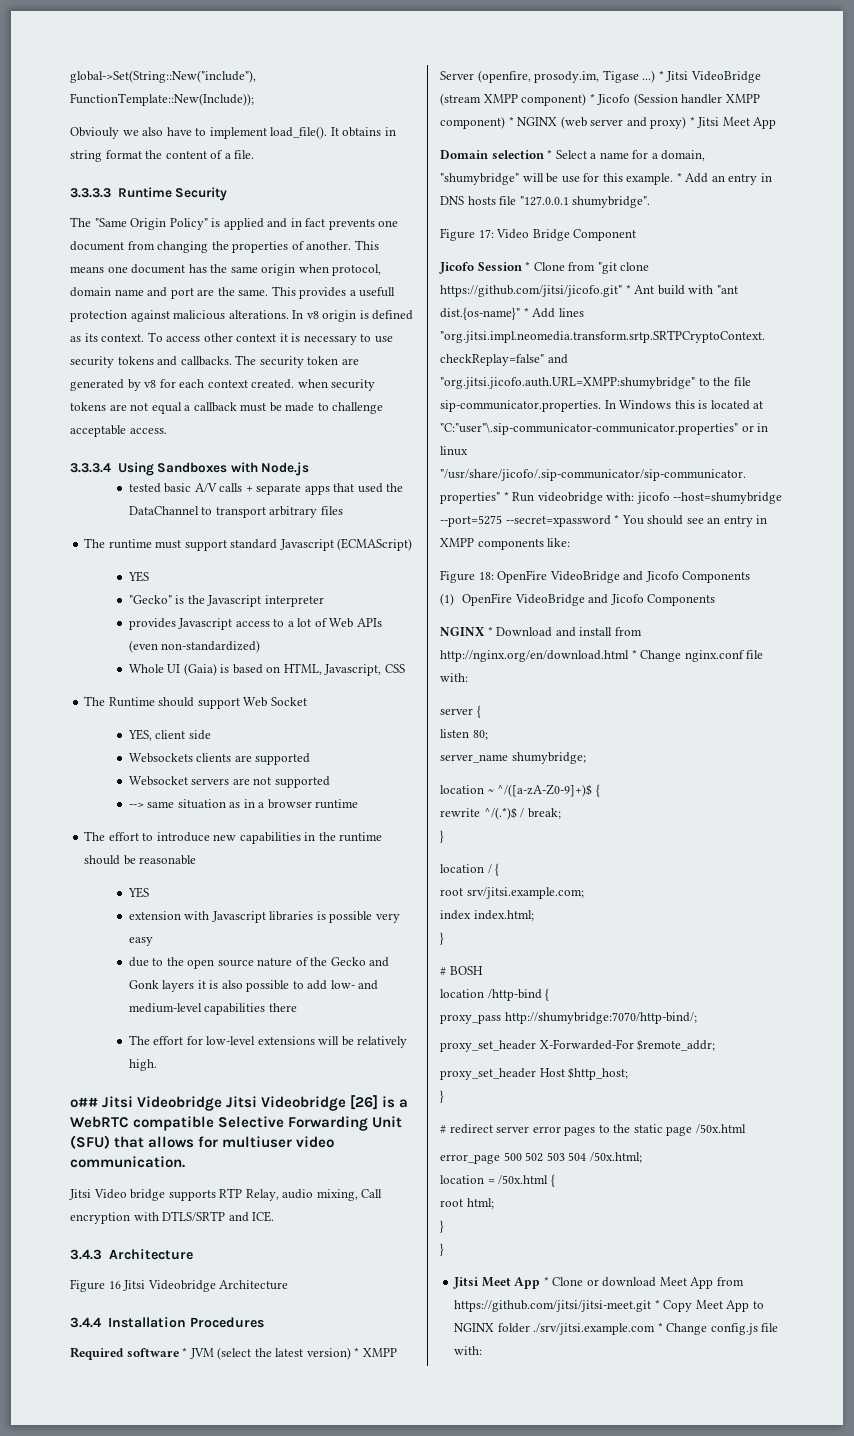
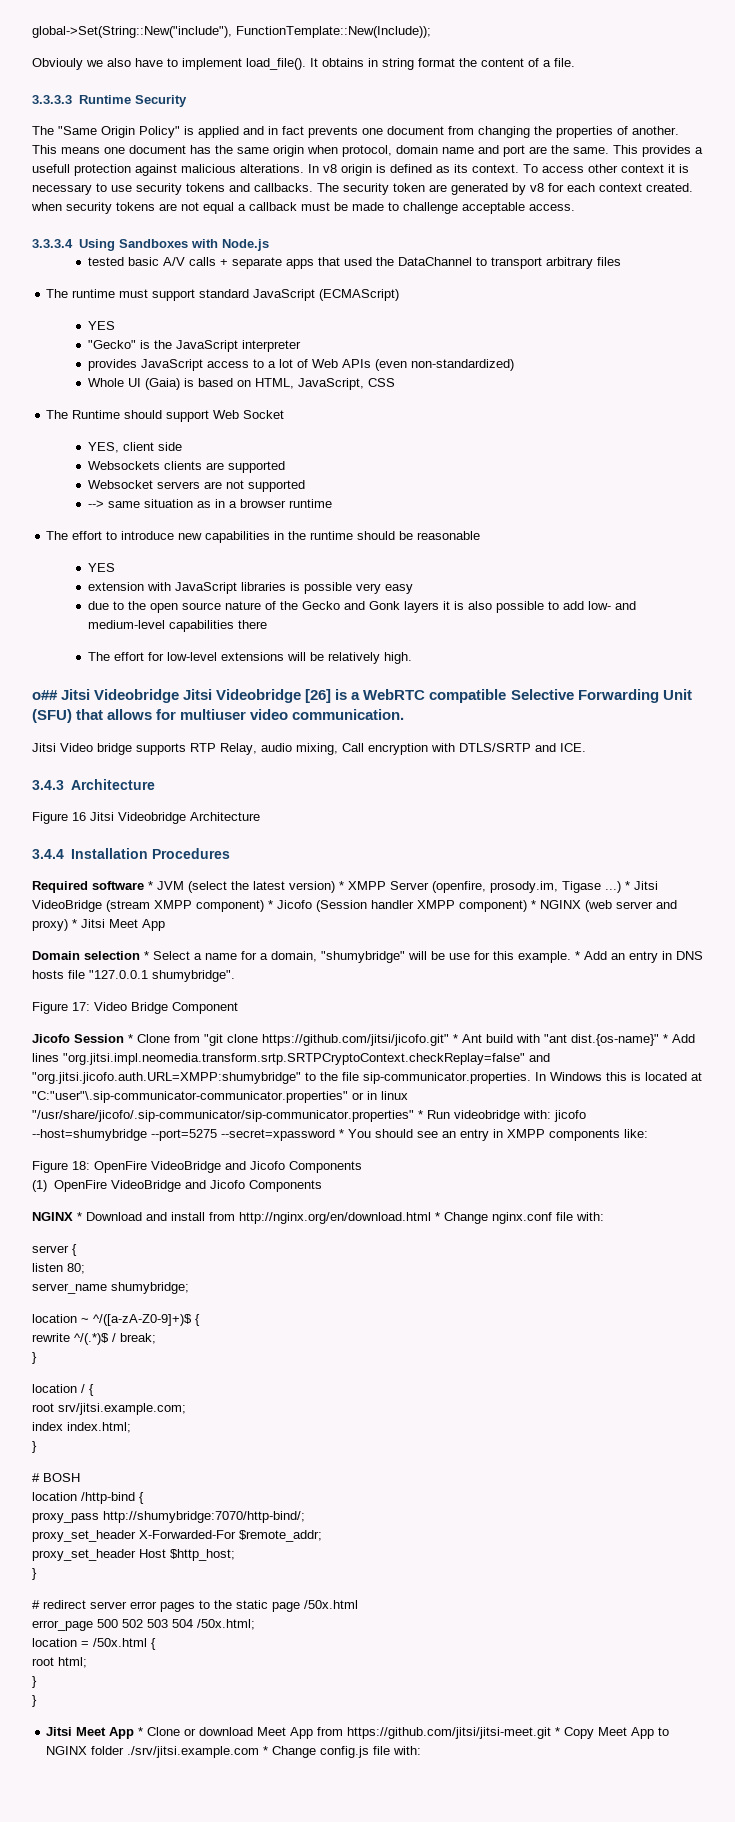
- The runtime must support standard Javascript (ECMAScript)
+ The runtime must support standard JavaScript (ECMAScript)
- "Gecko" is the Javascript interpreter
+ "Gecko" is the JavaScript interpreter
- provides Javascript access to a lot of Web APIs (even non-standardized)
+ provides JavaScript access to a lot of Web APIs (even non-standardized)
- Whole UI (Gaia) is based on HTML, Javascript, CSS
+ Whole UI (Gaia) is based on HTML, JavaScript, CSS
- extension with Javascript libraries is possible very easy
+ extension with JavaScript libraries is possible very easy

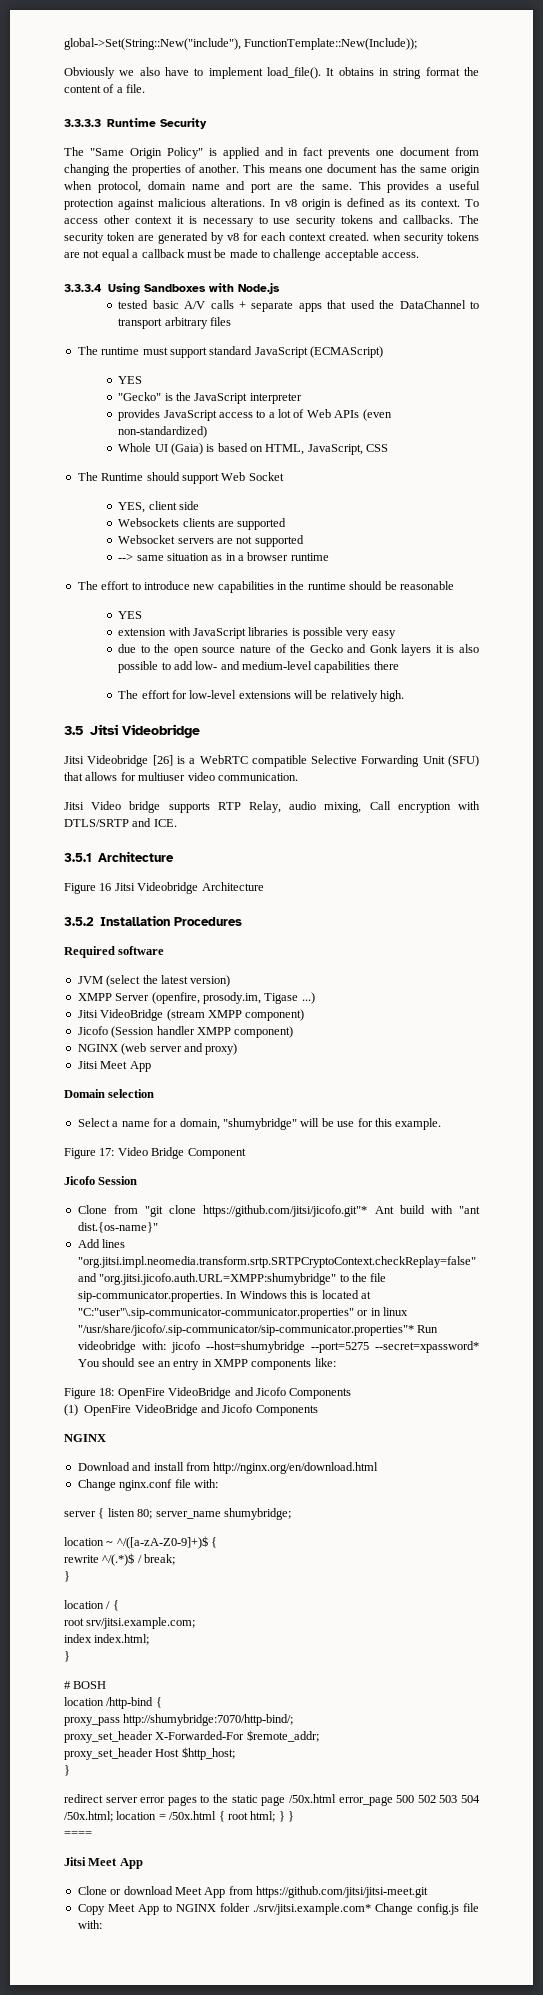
- Obviouly we also have to implement load_file().
+ Obviously we also have to implement load_file().
- This provides a usefull protection against malicious alterations.
+ This provides a useful protection against malicious alterations.
- o## Jitsi Videobridge Jitsi Videobridge [26] is a WebRTC compatible Selective Forwarding Unit (SFU) that allows for multiuser video communication.
+ 3.5 Jitsi Videobridge
+ Jitsi Videobridge [26] is a WebRTC compatible Selective Forwarding Unit (SFU) that allows for multiuser video communication.
- 3.4.3 Architecture
+ 3.5.1 Architecture
- 3.4.4 Installation Procedures
+ 3.5.2 Installation Procedures
- Required software * JVM (select the latest version) * XMPP Server (openfire, prosody.im, Tigase ...) * Jitsi VideoBridge (stream XMPP component) * Jicofo (Session handler XMPP component) * NGINX (web server and proxy) * Jitsi Meet App
+ Required software
+ JVM (select the latest version)
+ XMPP Server (openfire, prosody.im, Tigase ...)
+ Jitsi VideoBridge (stream XMPP component)
+ Jicofo (Session handler XMPP component)
+ NGINX (web server and proxy)
+ Jitsi Meet App
- Domain selection * Select a name for a domain, "shumybridge" will be use for this example. * Add an entry in DNS hosts file "127.0.0.1 shumybridge".
+ Domain selection
+ Select a name for a domain, "shumybridge" will be use for this example.
- Jicofo Session * Clone from "git clone https://github.com/jitsi/jicofo.git" * Ant build with "ant dist.{os-name}" * Add lines "org.jitsi.impl.neomedia.transform.srtp.SRTPCryptoContext.checkReplay=false" and "org.jitsi.jicofo.auth.URL=XMPP:shumybridge" to the file sip-communicator.properties. In Windows this is located at "C:"user"\.sip-communicator-communicator.properties" or in linux "/usr/share/jicofo/.sip-communicator/sip-communicator.properties" * Run videobridge with: jicofo --host=shumybridge --port=5275 --secret=xpassword * You should see an entry in XMPP components like:
+ Jicofo Session
+ Clone from "git clone https://github.com/jitsi/jicofo.git"* Ant build with "ant dist.{os-name}"
+ Add lines "org.jitsi.impl.neomedia.transform.srtp.SRTPCryptoContext.checkReplay=false" and "org.jitsi.jicofo.auth.URL=XMPP:shumybridge" to the file sip-communicator.properties. In Windows this is located at "C:"user"\.sip-communicator-communicator.properties" or in linux "/usr/share/jicofo/.sip-communicator/sip-communicator.properties"* Run videobridge with: jicofo --host=shumybridge --port=5275 --secret=xpassword* You should see an entry in XMPP components like:
  (1) OpenFire VideoBridge and Jicofo Components
- NGINX * Download and install from http://nginx.org/en/download.html * Change nginx.conf file with:
+ NGINX
+ Download and install from http://nginx.org/en/download.html
+ Change nginx.conf file with:
- server {
- listen 80;
- server_name shumybridge;
+ server { listen 80; server_name shumybridge;
- # redirect server error pages to the static page /50x.html
- error_page 500 502 503 504 /50x.html;
- location = /50x.html {
- root html;
- }
- }
- Jitsi Meet App * Clone or download Meet App from https://github.com/jitsi/jitsi-meet.git * Copy Meet App to NGINX folder ./srv/jitsi.example.com * Change config.js file with:
+ redirect server error pages to the static page /50x.html error_page 500 502 503 504 /50x.html; location = /50x.html { root html; } }
+ ====
+ Jitsi Meet App
+ Clone or download Meet App from https://github.com/jitsi/jitsi-meet.git
+ Copy Meet App to NGINX folder ./srv/jitsi.example.com* Change config.js file with:

